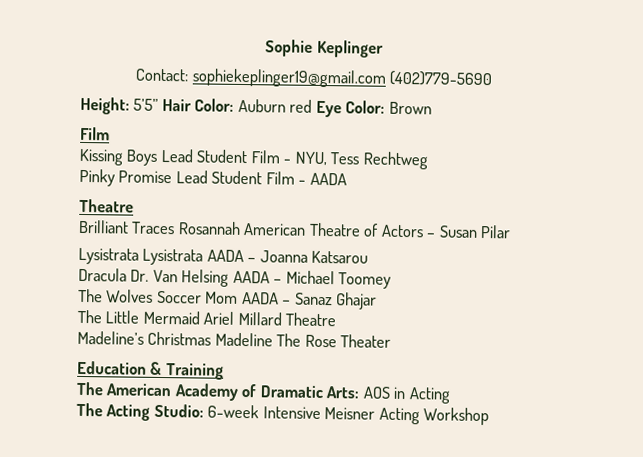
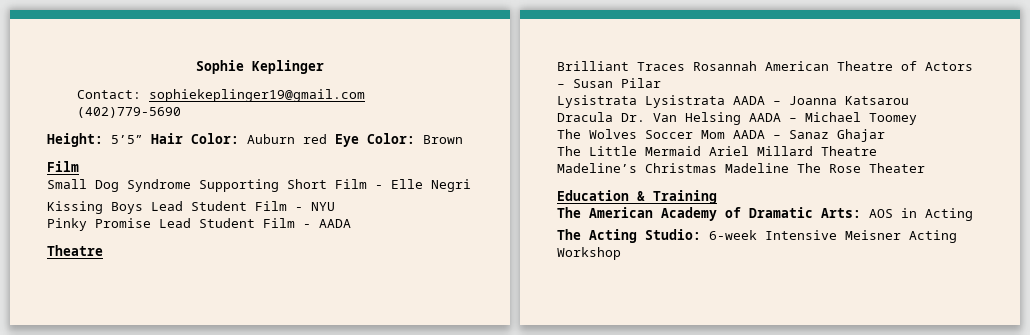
+ Small Dog Syndrome Supporting Short Film - Elle Negri
- Kissing Boys Lead Student Film - NYU, Tess Rechtweg
+ Kissing Boys Lead Student Film - NYU

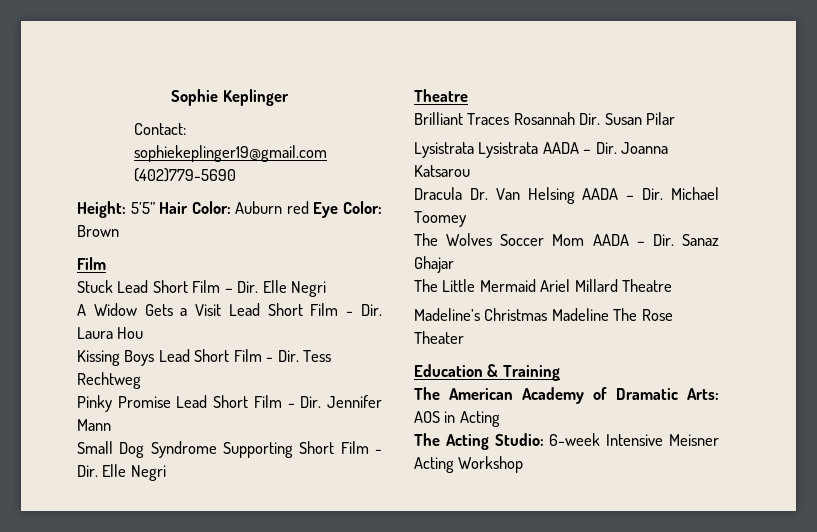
+ Stuck Lead Short Film – Dir. Elle Negri
+ A Widow Gets a Visit Lead Short Film - Dir. Laura Hou
+ Kissing Boys Lead Short Film - Dir. Tess Rechtweg
+ Pinky Promise Lead Short Film - Dir. Jennifer Mann
- Small Dog Syndrome Supporting Short Film - Elle Negri
- Kissing Boys Lead Student Film - NYU
- Pinky Promise Lead Student Film - AADA
+ Small Dog Syndrome Supporting Short Film - Dir. Elle Negri
- Brilliant Traces Rosannah American Theatre of Actors – Susan Pilar
+ Brilliant Traces Rosannah Dir. Susan Pilar
- Lysistrata Lysistrata AADA – Joanna Katsarou
+ Lysistrata Lysistrata AADA – Dir. Joanna Katsarou
- Dracula Dr. Van Helsing AADA – Michael Toomey
+ Dracula Dr. Van Helsing AADA – Dir. Michael Toomey
- The Wolves Soccer Mom AADA – Sanaz Ghajar
+ The Wolves Soccer Mom AADA – Dir. Sanaz Ghajar

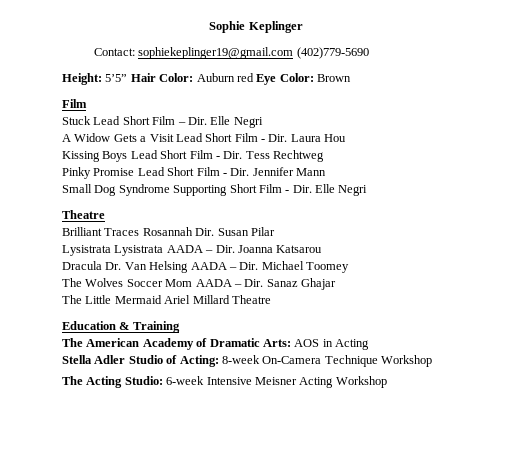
- Madeline’s Christmas Madeline The Rose Theater
+ Stella Adler Studio of Acting: 8-week On-Camera Technique Workshop

